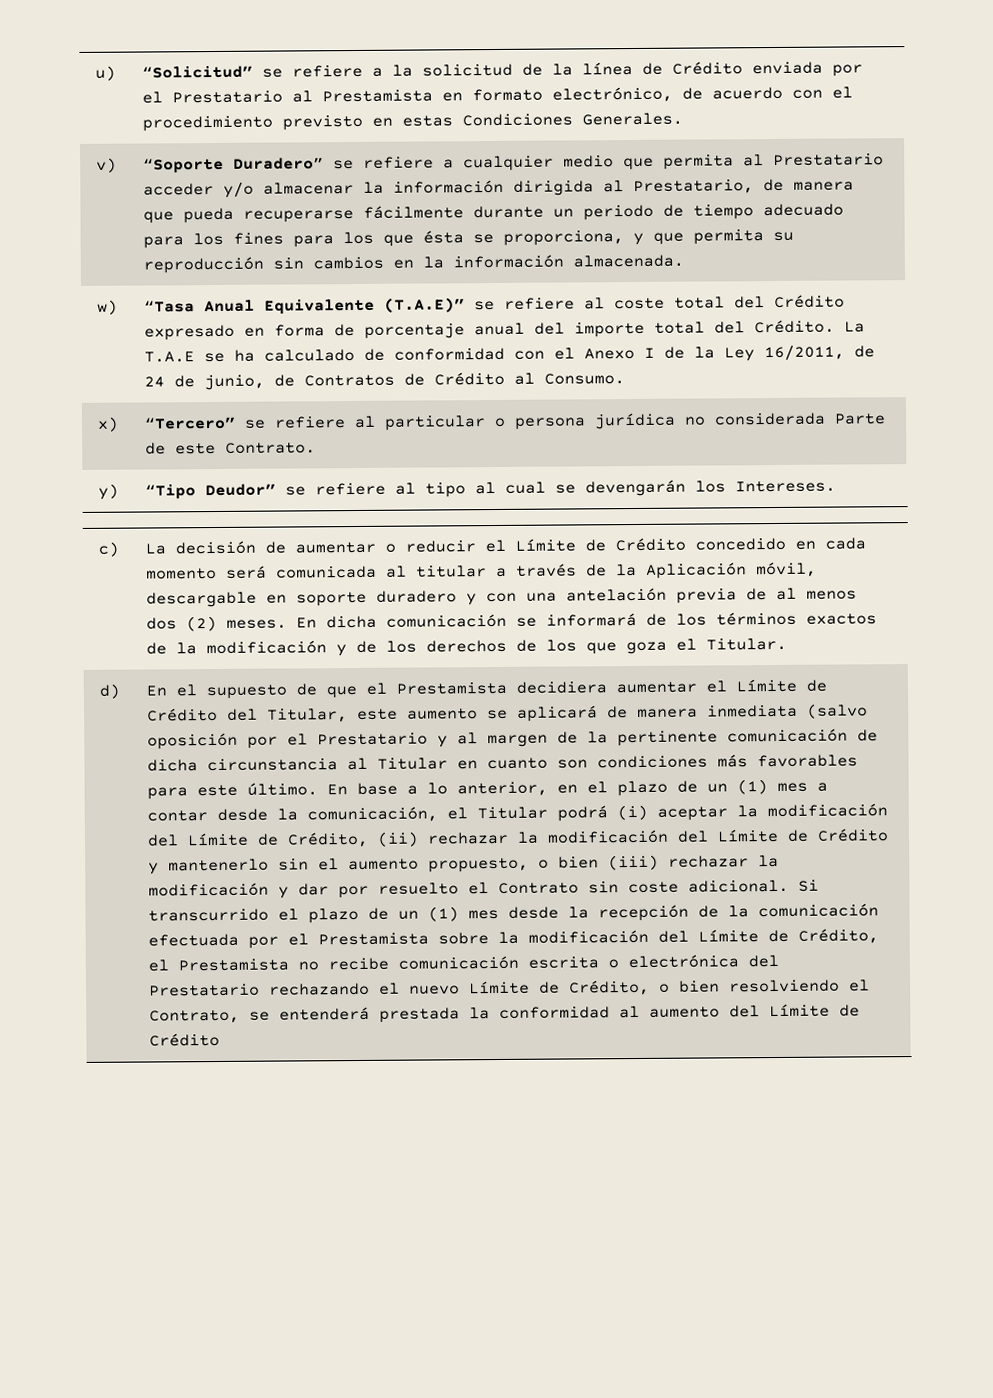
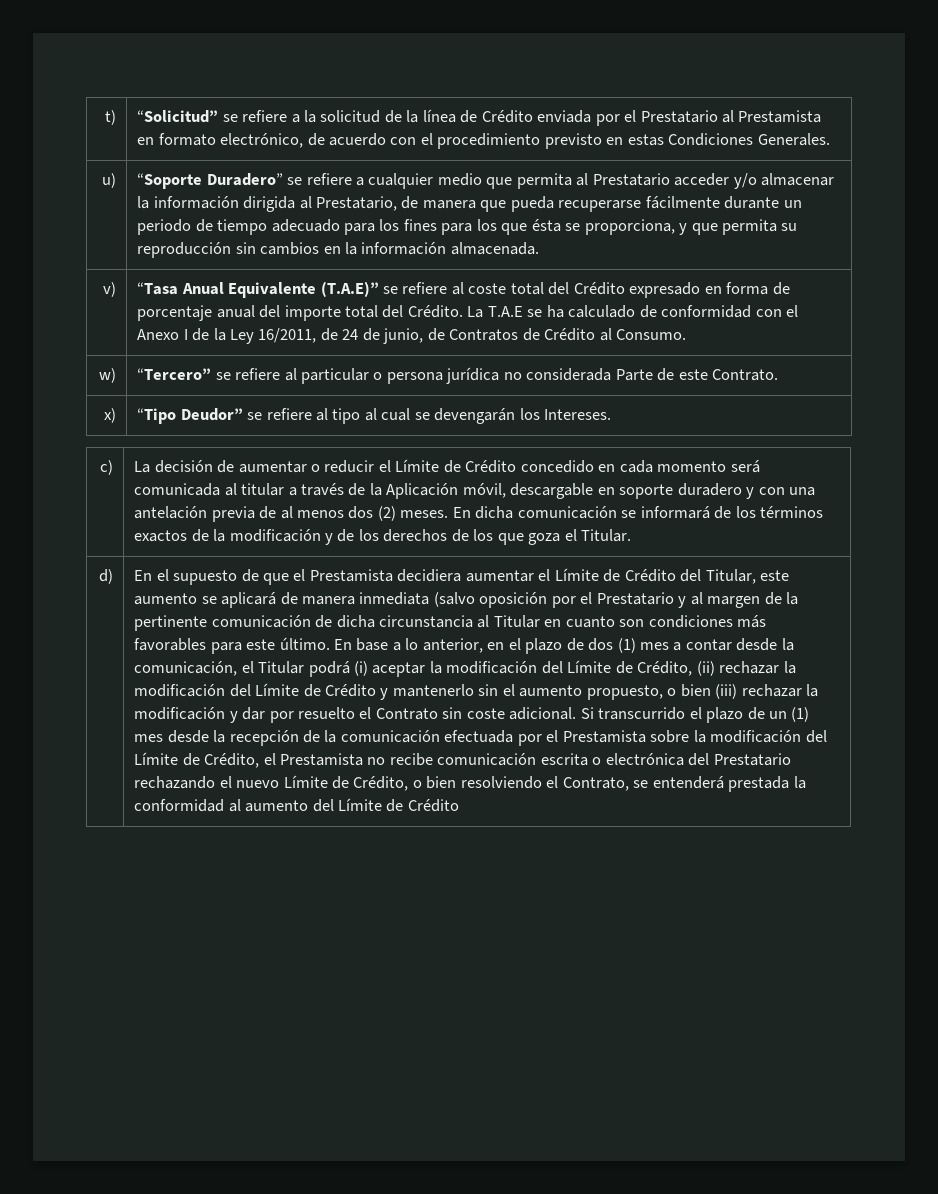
- u) | “Solicitud” se refiere a la solicitud de la línea de Crédito enviada por el Prestatario al Prestamista en formato electrónico, de acuerdo con el procedimiento previsto en estas Condiciones Generales.
+ t) | “Solicitud” se refiere a la solicitud de la línea de Crédito enviada por el Prestatario al Prestamista en formato electrónico, de acuerdo con el procedimiento previsto en estas Condiciones Generales.
- v)
+ u)
- w)
+ v)
- x) | “Tercero” se refiere al particular o persona jurídica no considerada Parte de este Contrato.
+ w) | “Tercero” se refiere al particular o persona jurídica no considerada Parte de este Contrato.
- y) | “Tipo Deudor” se refiere al tipo al cual se devengarán los Intereses.
+ x) | “Tipo Deudor” se refiere al tipo al cual se devengarán los Intereses.
- En base a lo anterior, en el plazo de un (1) mes a contar desde la comunicación, el Titular podrá (i) aceptar la modificación del Límite de Crédito, (ii) rechazar la modificación del Límite de Crédito y mantenerlo sin el aumento propuesto, o bien (iii) rechazar la modificación y dar por resuelto el Contrato sin coste adicional.
+ En base a lo anterior, en el plazo de dos (1) mes a contar desde la comunicación, el Titular podrá (i) aceptar la modificación del Límite de Crédito, (ii) rechazar la modificación del Límite de Crédito y mantenerlo sin el aumento propuesto, o bien (iii) rechazar la modificación y dar por resuelto el Contrato sin coste adicional.

